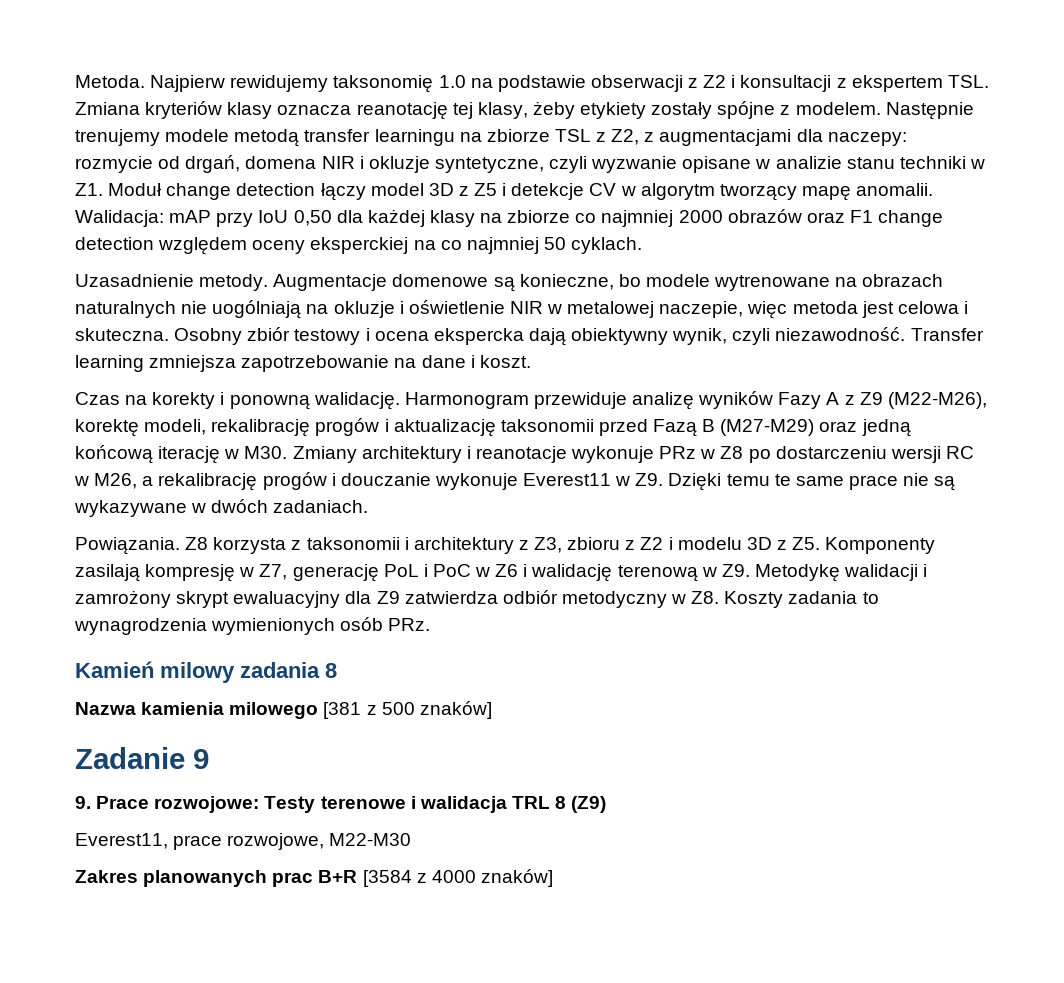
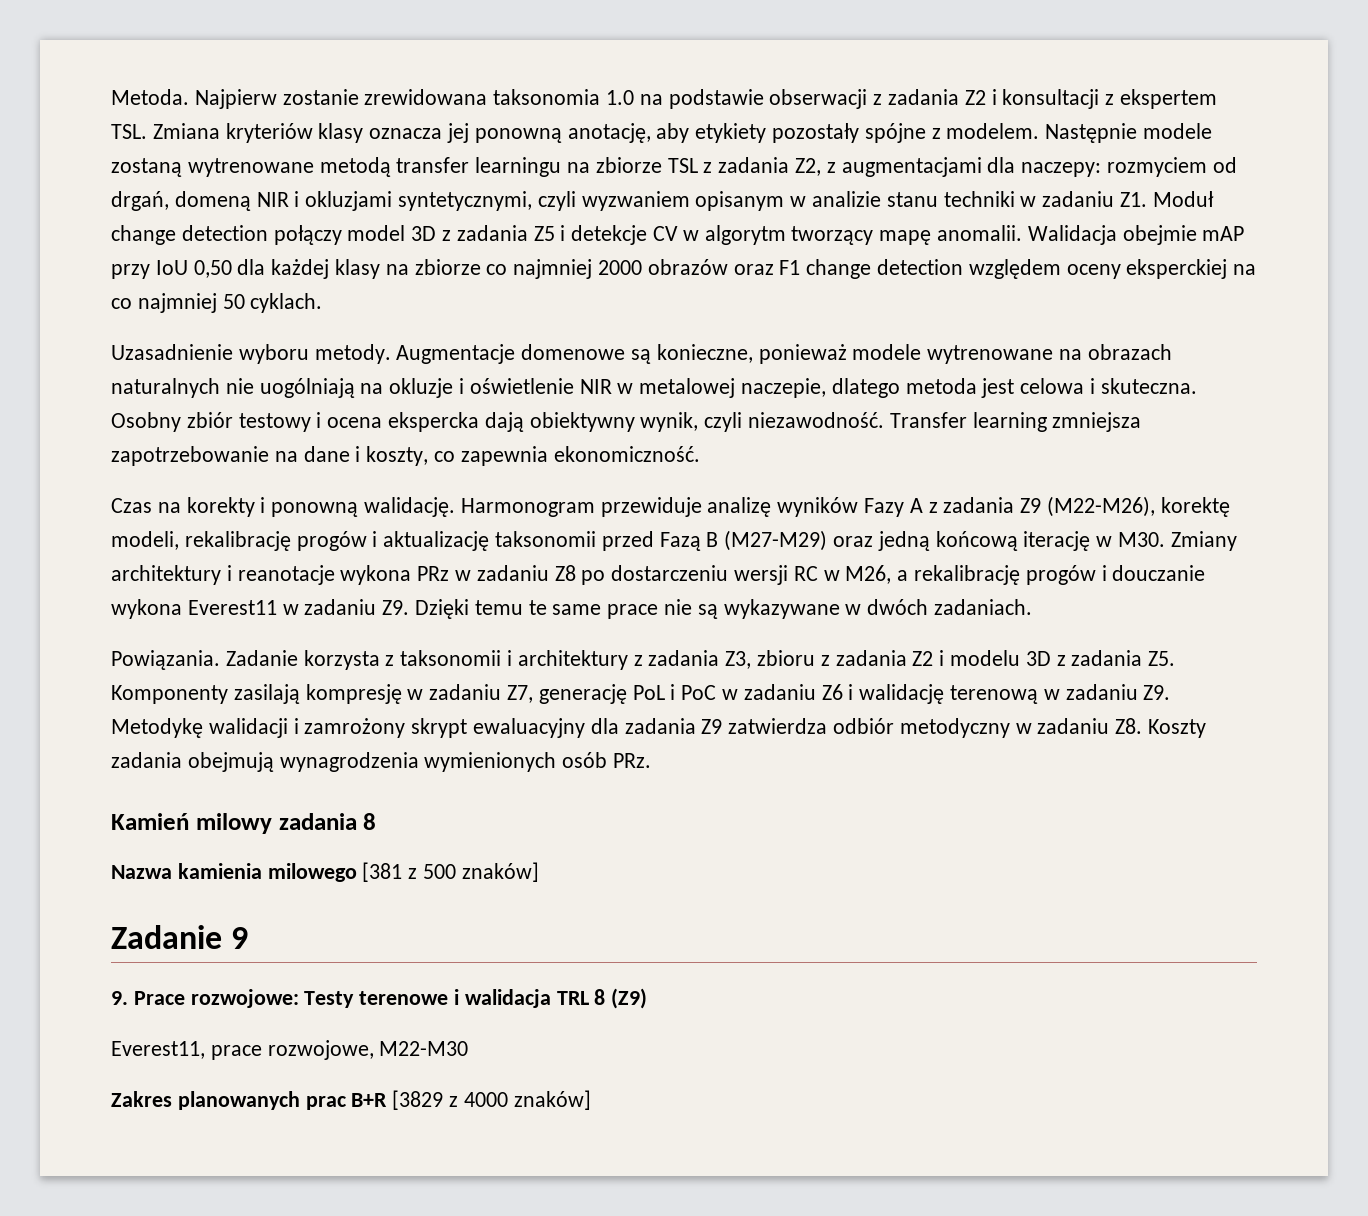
- Najpierw rewidujemy taksonomię 1.0 na podstawie obserwacji z Z2 i konsultacji z ekspertem TSL. Zmiana kryteriów klasy oznacza reanotację tej klasy, żeby etykiety zostały spójne z modelem.
+ Najpierw zostanie zrewidowana taksonomia 1.0 na podstawie obserwacji z zadania Z2 i konsultacji z ekspertem TSL. Zmiana kryteriów klasy oznacza jej ponowną anotację, aby etykiety pozostały spójne z modelem.
- Następnie trenujemy modele metodą transfer learningu na zbiorze TSL z Z2, z augmentacjami dla naczepy: rozmycie od drgań, domena NIR i okluzje syntetyczne, czyli wyzwanie opisane w analizie stanu techniki w Z1. Moduł change detection łączy model 3D z Z5 i detekcje CV w algorytm tworzący mapę anomalii.
+ Następnie modele zostaną wytrenowane metodą transfer learningu na zbiorze TSL z zadania Z2, z augmentacjami dla naczepy: rozmyciem od drgań, domeną NIR i okluzjami syntetycznymi, czyli wyzwaniem opisanym w analizie stanu techniki w zadaniu Z1. Moduł change detection połączy model 3D z zadania Z5 i detekcje CV w algorytm tworzący mapę anomalii.
- Walidacja: mAP przy IoU 0,50 dla każdej klasy na zbiorze co najmniej 2000 obrazów oraz F1 change detection względem oceny eksperckiej na co najmniej 50 cyklach.
+ Walidacja obejmie mAP przy IoU 0,50 dla każdej klasy na zbiorze co najmniej 2000 obrazów oraz F1 change detection względem oceny eksperckiej na co najmniej 50 cyklach.
- Uzasadnienie metody.
+ Uzasadnienie wyboru metody.
- Augmentacje domenowe są konieczne, bo modele wytrenowane na obrazach naturalnych nie uogólniają na okluzje i oświetlenie NIR w metalowej naczepie, więc metoda jest celowa i skuteczna.
+ Augmentacje domenowe są konieczne, ponieważ modele wytrenowane na obrazach naturalnych nie uogólniają na okluzje i oświetlenie NIR w metalowej naczepie, dlatego metoda jest celowa i skuteczna.
- Transfer learning zmniejsza zapotrzebowanie na dane i koszt.
+ Transfer learning zmniejsza zapotrzebowanie na dane i koszty, co zapewnia ekonomiczność.
- Harmonogram przewiduje analizę wyników Fazy A z Z9 (M22-M26), korektę modeli, rekalibrację progów i aktualizację taksonomii przed Fazą B (M27-M29) oraz jedną końcową iterację w M30. Zmiany architektury i reanotacje wykonuje PRz w Z8 po dostarczeniu wersji RC w M26, a rekalibrację progów i douczanie wykonuje Everest11 w Z9. Dzięki temu te same prace nie są wykazywane w dwóch zadaniach.
+ Harmonogram przewiduje analizę wyników Fazy A z zadania Z9 (M22-M26), korektę modeli, rekalibrację progów i aktualizację taksonomii przed Fazą B (M27-M29) oraz jedną końcową iterację w M30. Zmiany architektury i reanotacje wykona PRz w zadaniu Z8 po dostarczeniu wersji RC w M26, a rekalibrację progów i douczanie wykona Everest11 w zadaniu Z9. Dzięki temu te same prace nie są wykazywane w dwóch zadaniach.
- Z8 korzysta z taksonomii i architektury z Z3, zbioru z Z2 i modelu 3D z Z5. Komponenty zasilają kompresję w Z7, generację PoL i PoC w Z6 i walidację terenową w Z9. Metodykę walidacji i zamrożony skrypt ewaluacyjny dla Z9 zatwierdza odbiór metodyczny w Z8. Koszty zadania to wynagrodzenia wymienionych osób PRz.
+ Zadanie korzysta z taksonomii i architektury z zadania Z3, zbioru z zadania Z2 i modelu 3D z zadania Z5. Komponenty zasilają kompresję w zadaniu Z7, generację PoL i PoC w zadaniu Z6 i walidację terenową w zadaniu Z9. Metodykę walidacji i zamrożony skrypt ewaluacyjny dla zadania Z9 zatwierdza odbiór metodyczny w zadaniu Z8. Koszty zadania obejmują wynagrodzenia wymienionych osób PRz.
- Zakres planowanych prac B+R [3584 z 4000 znaków]
+ Zakres planowanych prac B+R [3829 z 4000 znaków]

